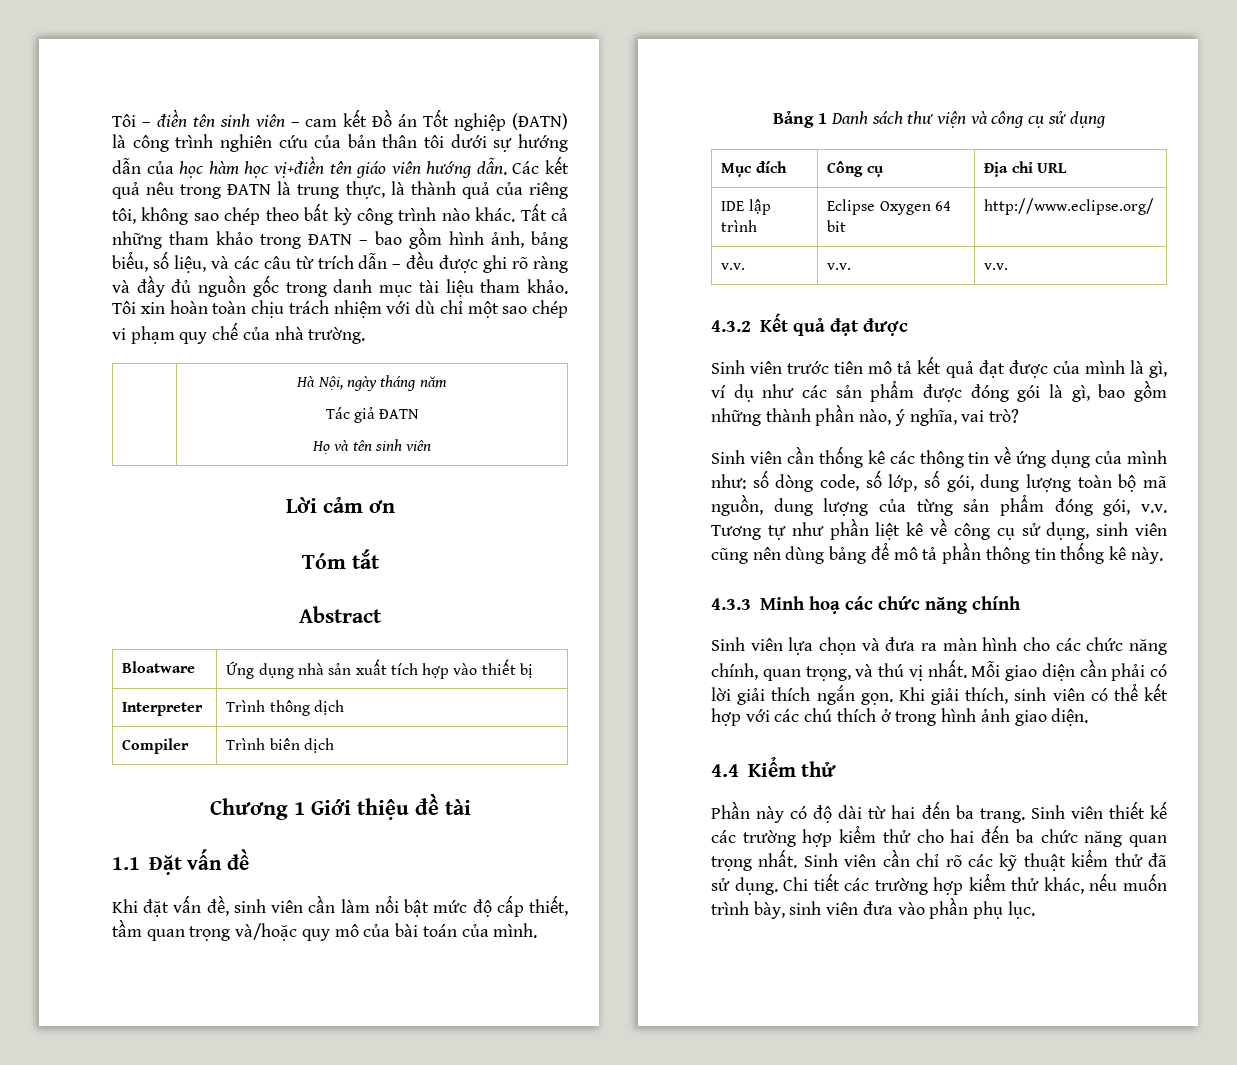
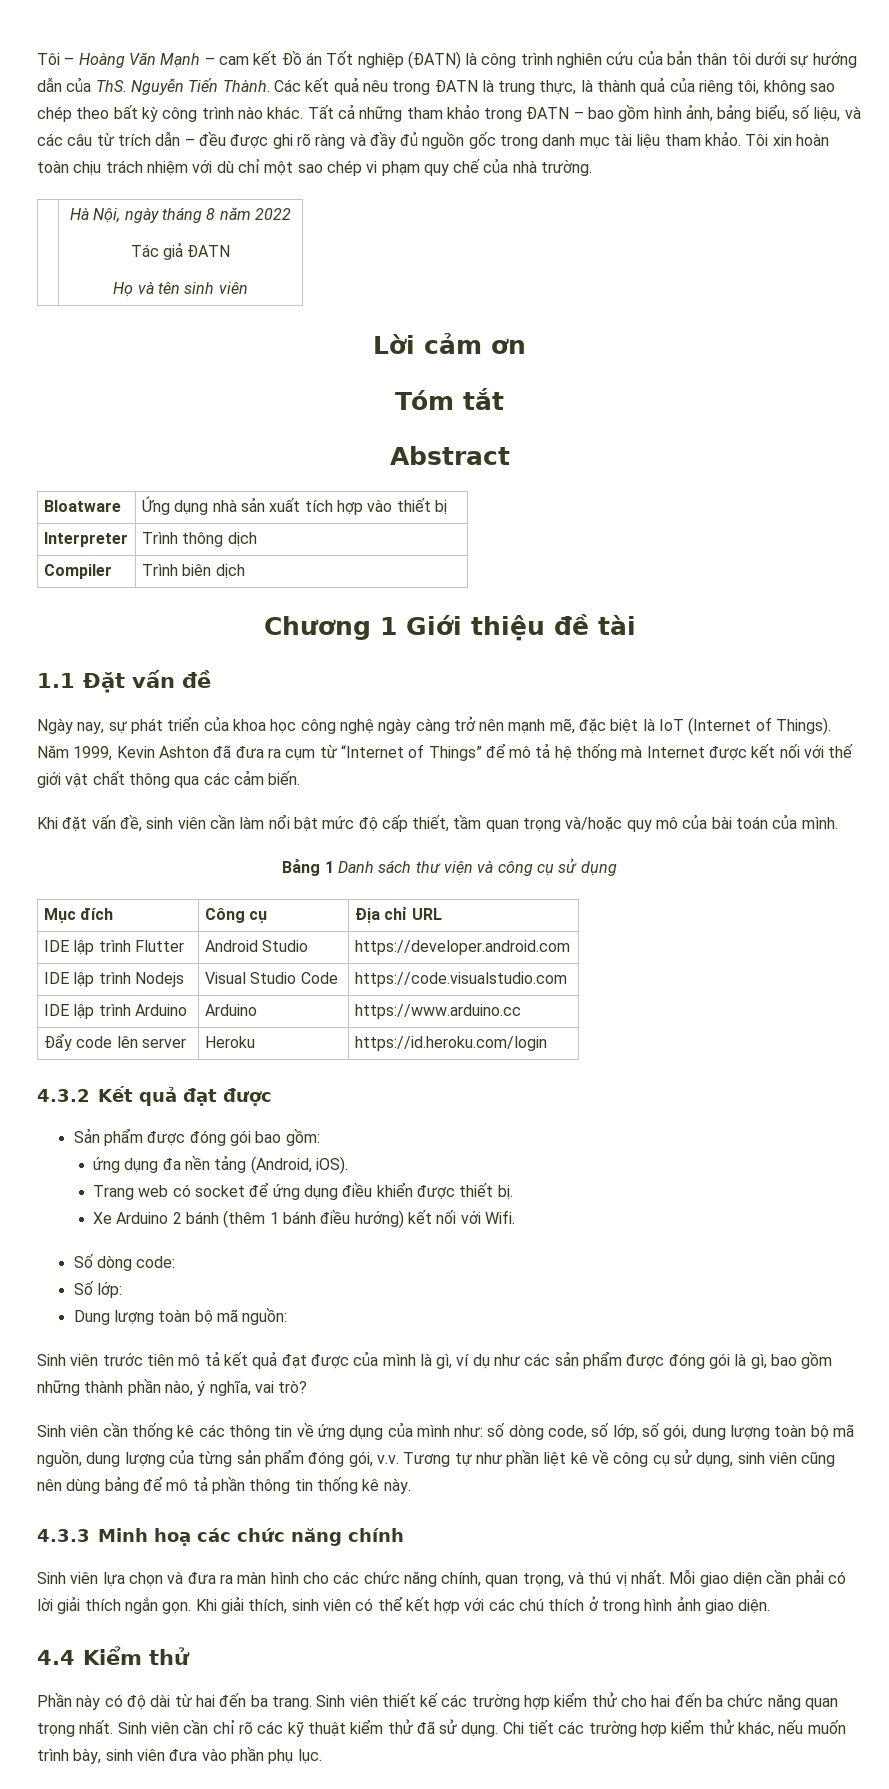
- Tôi – điền tên sinh viên – cam kết Đồ án Tốt nghiệp (ĐATN) là công trình nghiên cứu của bản thân tôi dưới sự hướng dẫn của học hàm học vị+điền tên giáo viên hướng dẫn.
+ Tôi – Hoàng Văn Mạnh – cam kết Đồ án Tốt nghiệp (ĐATN) là công trình nghiên cứu của bản thân tôi dưới sự hướng dẫn của ThS. Nguyễn Tiến Thành.
- | Hà Nội, ngày tháng năm
+ | Hà Nội, ngày tháng 8 năm 2022
+ Ngày nay, sự phát triển của khoa học công nghệ ngày càng trở nên mạnh mẽ, đặc biệt là IoT (Internet of Things). Năm 1999, Kevin Ashton đã đưa ra cụm từ “Internet of Things” để mô tả hệ thống mà Internet được kết nối với thế giới vật chất thông qua các cảm biến.
- IDE lập trình | Eclipse Oxygen 64 bit | http://www.eclipse.org/
- v.v. | v.v. | v.v.
+ IDE lập trình Flutter | Android Studio | https://developer.android.com
+ IDE lập trình Nodejs | Visual Studio Code | https://code.visualstudio.com
+ IDE lập trình Arduino | Arduino | https://www.arduino.cc
+ Đẩy code lên server | Heroku | https://id.heroku.com/login
+ Sản phẩm được đóng gói bao gồm:
+ ứng dụng đa nền tảng (Android, iOS).
+ Trang web có socket để ứng dụng điều khiển được thiết bị.
+ Xe Arduino 2 bánh (thêm 1 bánh điều hướng) kết nối với Wifi.
+ Số dòng code:
+ Số lớp:
+ Dung lượng toàn bộ mã nguồn:

